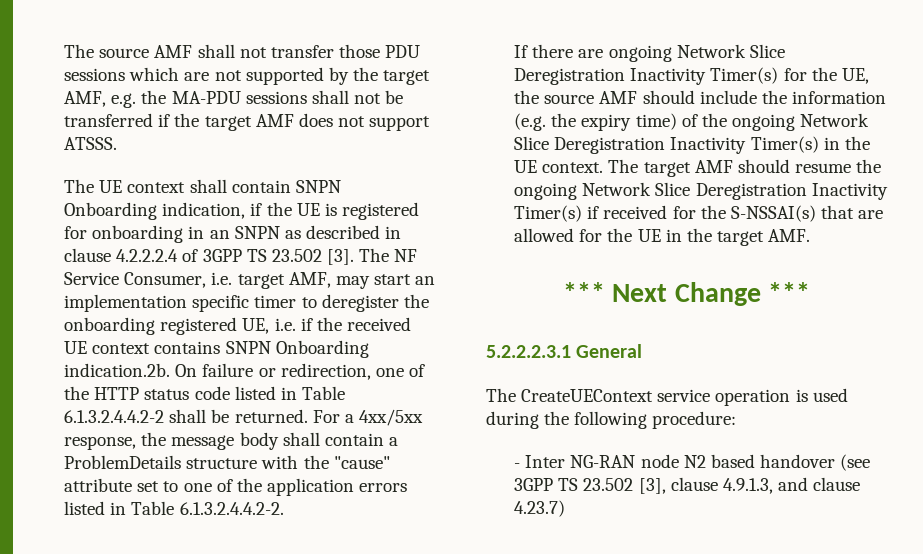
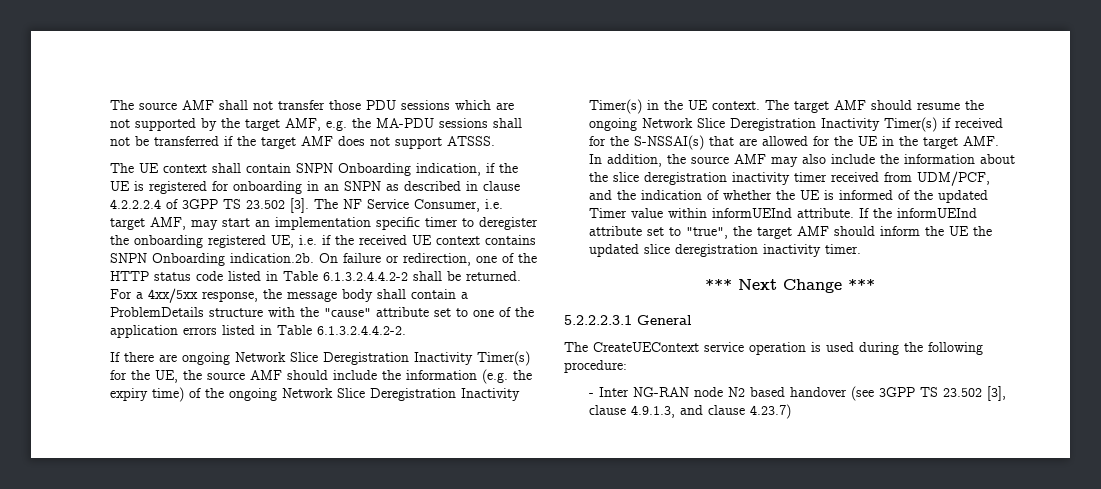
- The target AMF should resume the ongoing Network Slice Deregistration Inactivity Timer(s) if received for the S-NSSAI(s) that are allowed for the UE in the target AMF.
+ The target AMF should resume the ongoing Network Slice Deregistration Inactivity Timer(s) if received for the S-NSSAI(s) that are allowed for the UE in the target AMF. In addition, the source AMF may also include the information about the slice deregistration inactivity timer received from UDM/PCF, and the indication of whether the UE is informed of the updated Timer value within informUEInd attribute. If the informUEInd attribute set to "true", the target AMF should inform the UE the updated slice deregistration inactivity timer.

